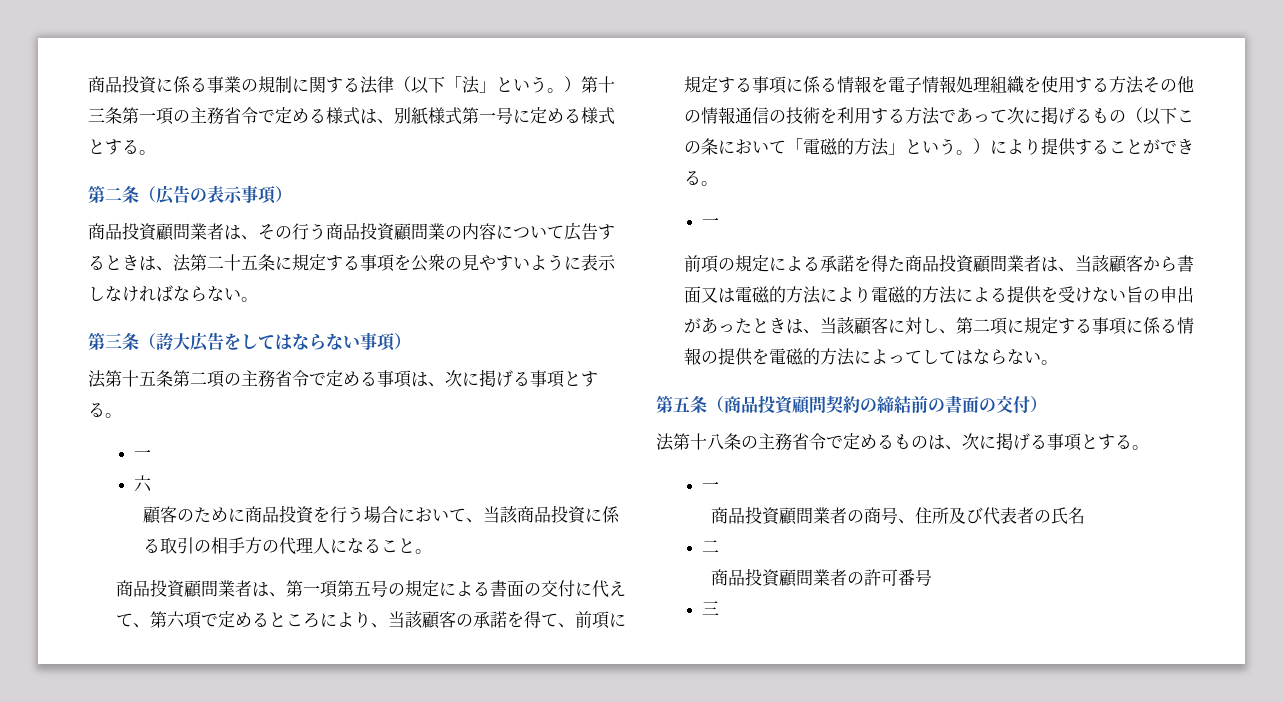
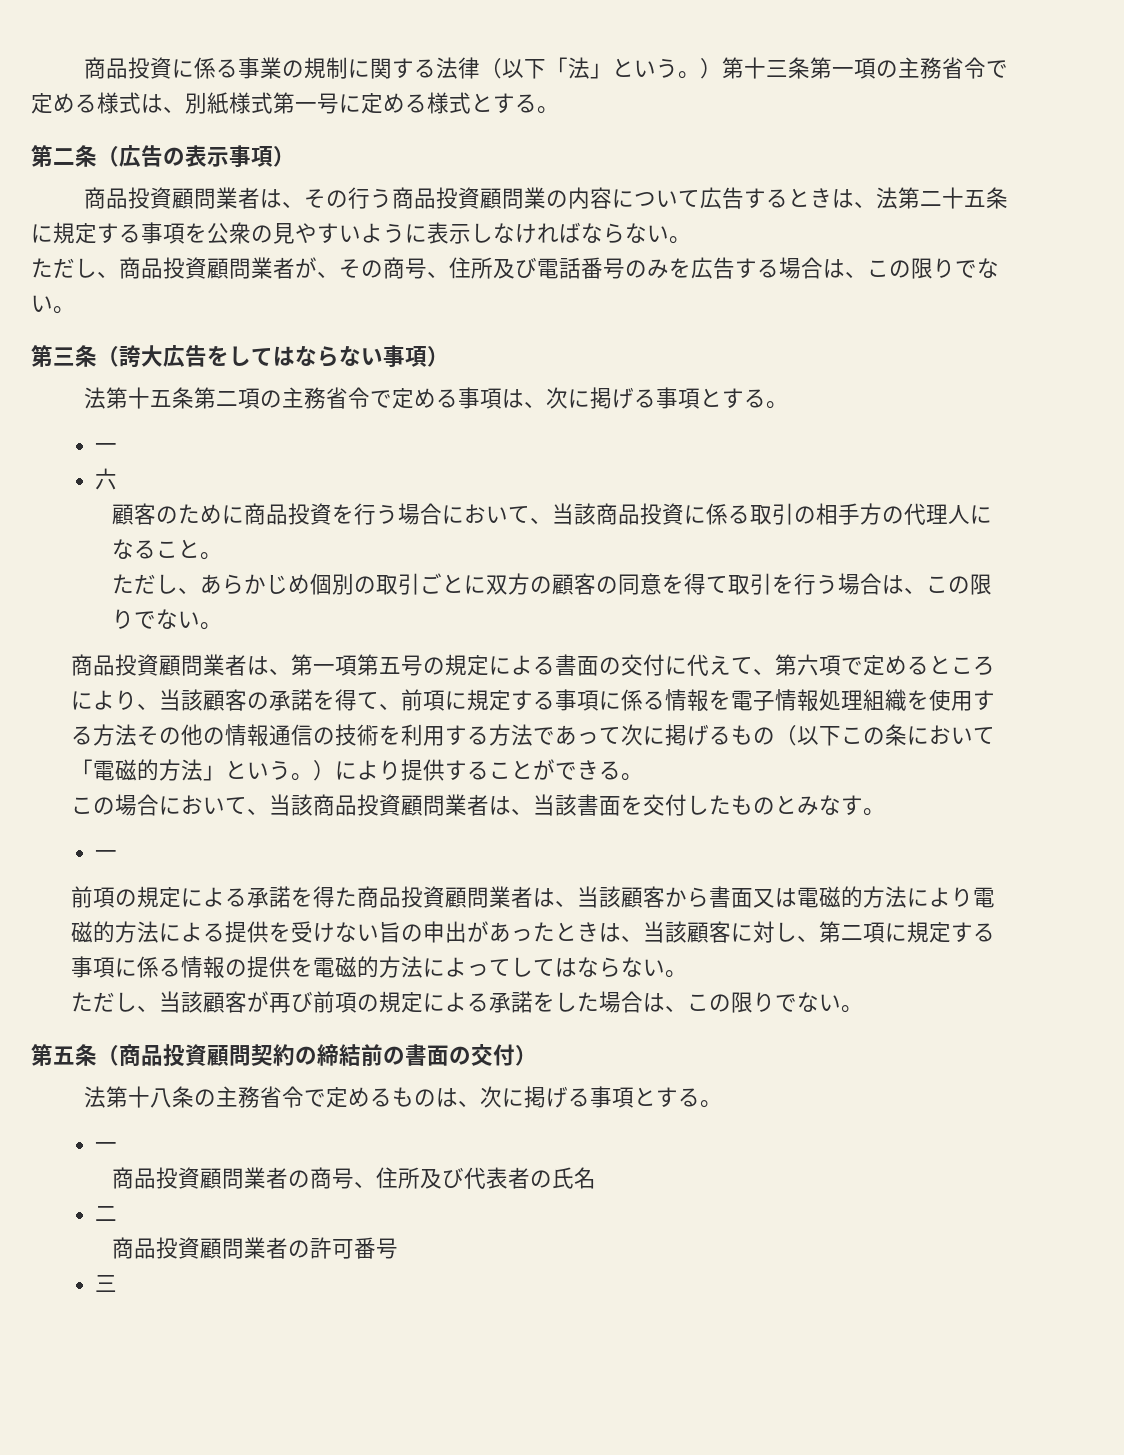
+ ただし、商品投資顧問業者が、その商号、住所及び電話番号のみを広告する場合は、この限りでない。
+ ただし、あらかじめ個別の取引ごとに双方の顧客の同意を得て取引を行う場合は、この限りでない。
+ この場合において、当該商品投資顧問業者は、当該書面を交付したものとみなす。
+ ただし、当該顧客が再び前項の規定による承諾をした場合は、この限りでない。

